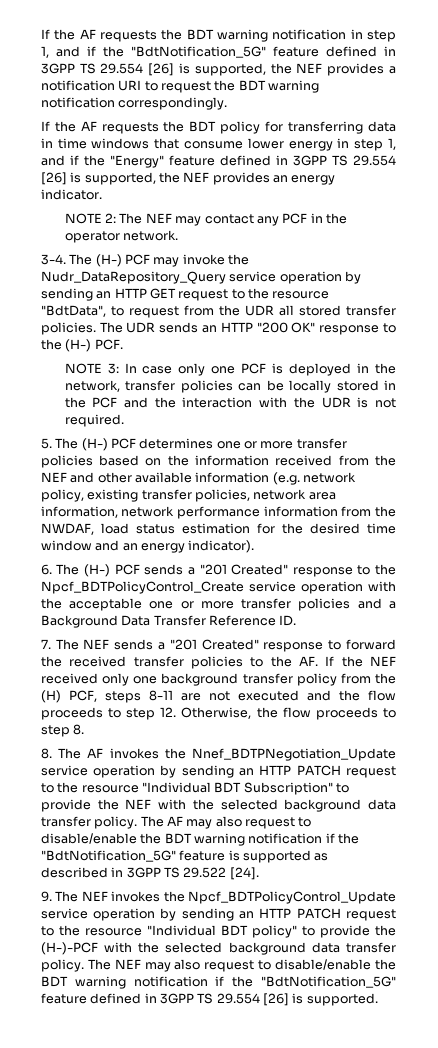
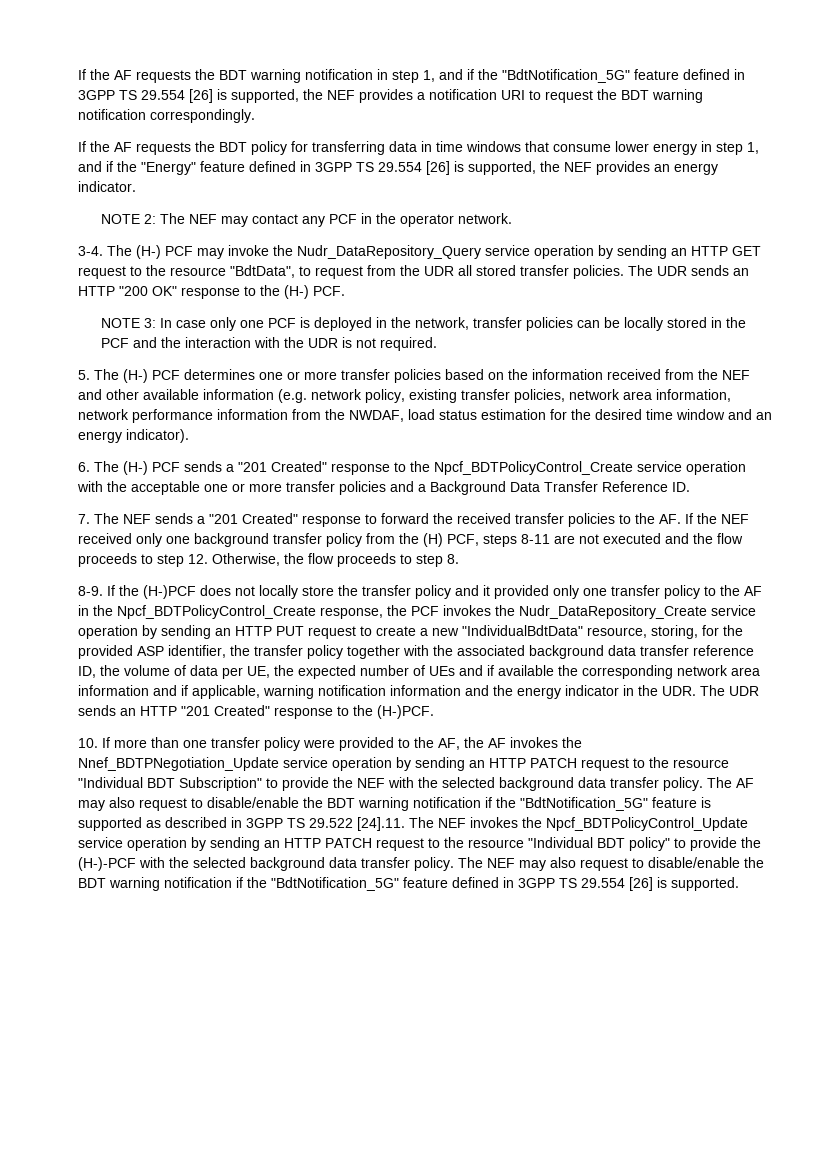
- 8. The AF invokes the Nnef_BDTPNegotiation_Update service operation by sending an HTTP PATCH request to the resource "Individual BDT Subscription" to provide the NEF with the selected background data transfer policy.
+ 8-9. If the (H-)PCF does not locally store the transfer policy and it provided only one transfer policy to the AF in the Npcf_BDTPolicyControl_Create response, the PCF invokes the Nudr_DataRepository_Create service operation by sending an HTTP PUT request to create a new "IndividualBdtData" resource, storing, for the provided ASP identifier, the transfer policy together with the associated background data transfer reference ID, the volume of data per UE, the expected number of UEs and if available the corresponding network area information and if applicable, warning notification information and the energy indicator in the UDR. The UDR sends an HTTP "201 Created" response to the (H-)PCF.
+ 10. If more than one transfer policy were provided to the AF, the AF invokes the Nnef_BDTPNegotiation_Update service operation by sending an HTTP PATCH request to the resource "Individual BDT Subscription" to provide the NEF with the selected background data transfer policy.
- The AF may also request to disable/enable the BDT warning notification if the "BdtNotification_5G" feature is supported as described in 3GPP TS 29.522 [24].
- 9. The NEF invokes the Npcf_BDTPolicyControl_Update service operation by sending an HTTP PATCH request to the resource "Individual BDT policy" to provide the (H-)-PCF with the selected background data transfer policy.
+ The AF may also request to disable/enable the BDT warning notification if the "BdtNotification_5G" feature is supported as described in 3GPP TS 29.522 [24].11. The NEF invokes the Npcf_BDTPolicyControl_Update service operation by sending an HTTP PATCH request to the resource "Individual BDT policy" to provide the (H-)-PCF with the selected background data transfer policy.

